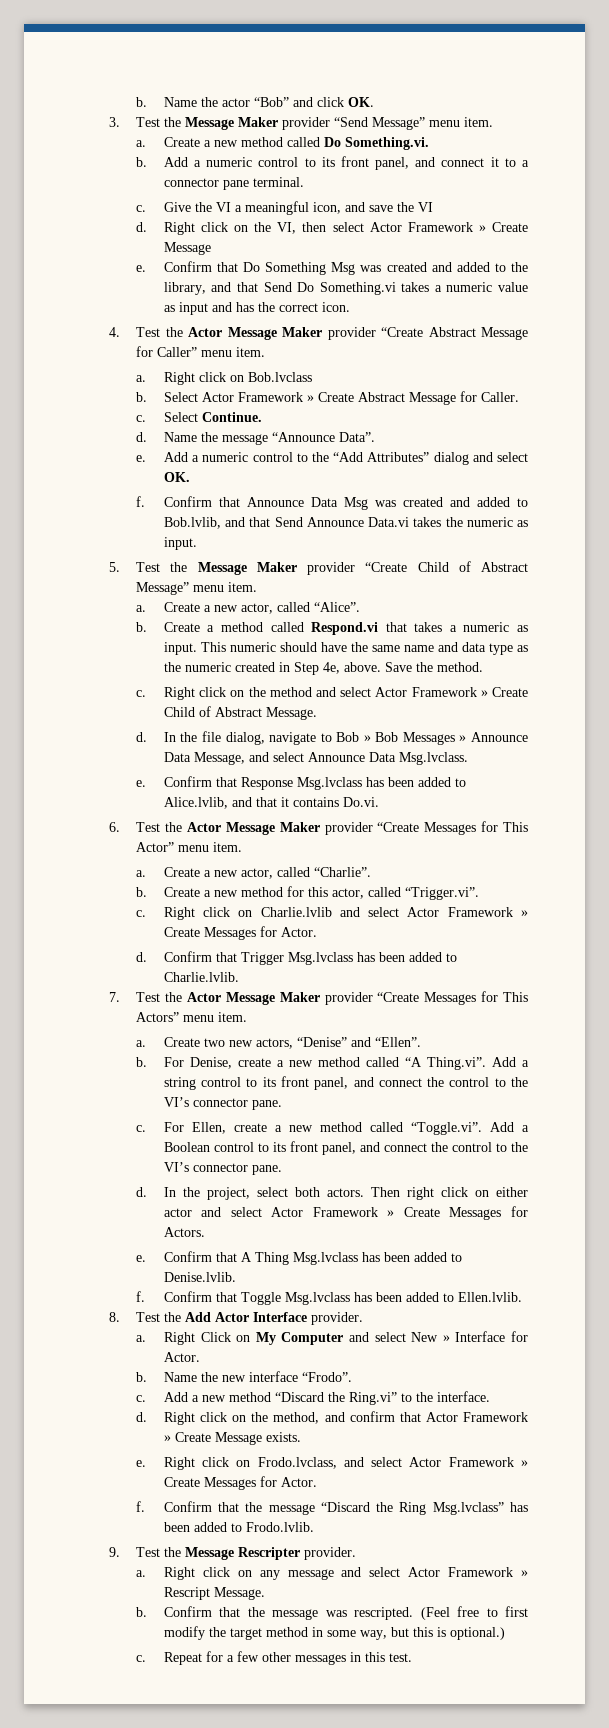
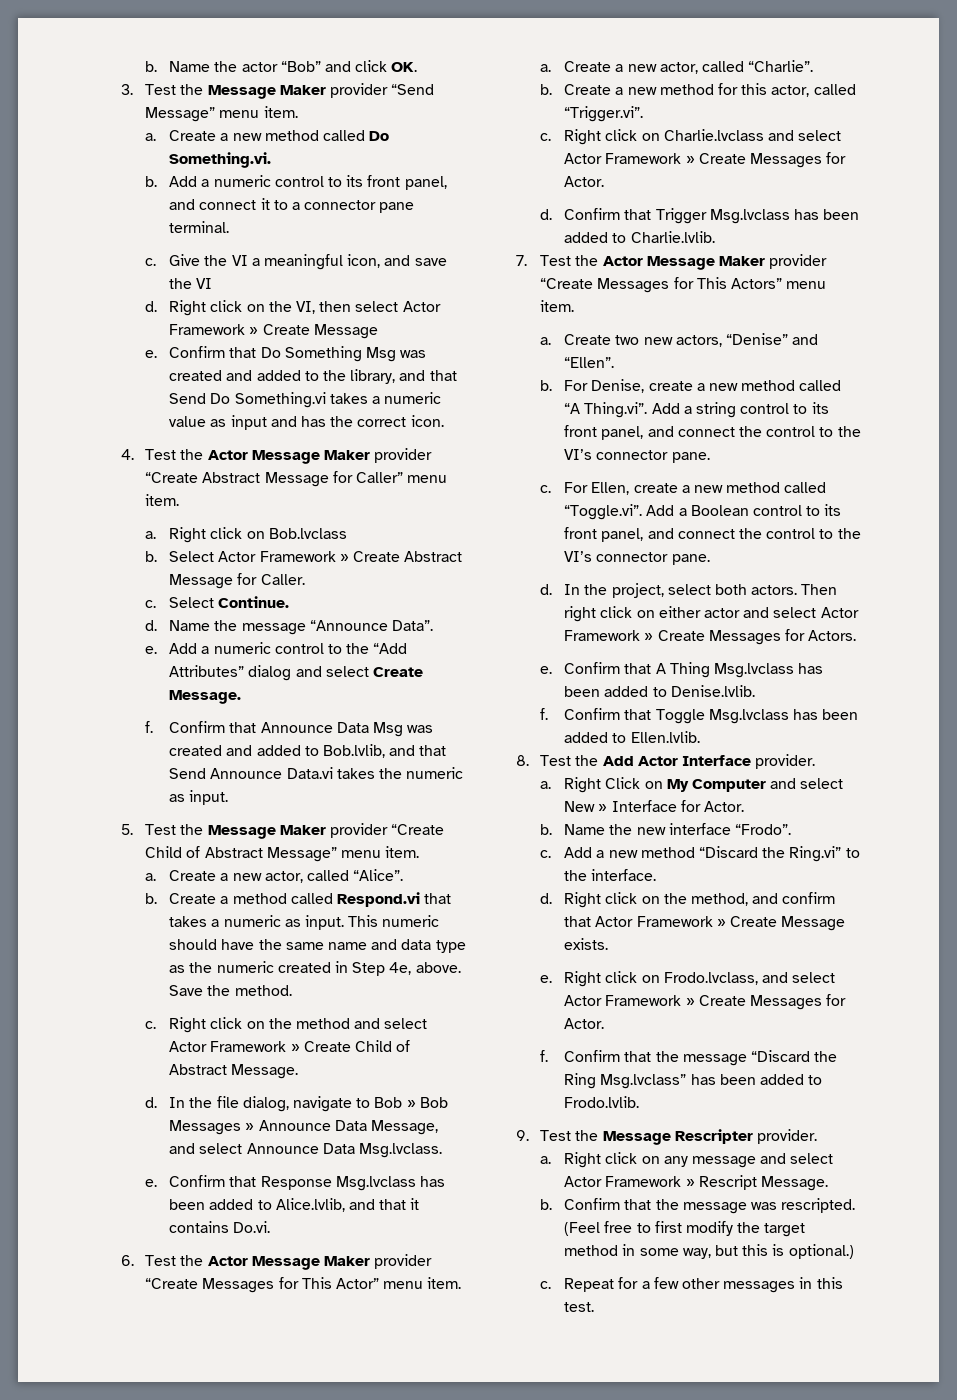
- Add a numeric control to the “Add Attributes” dialog and select OK.
+ Add a numeric control to the “Add Attributes” dialog and select Create Message.
- Right click on Charlie.lvlib and select Actor Framework » Create Messages for Actor.
+ Right click on Charlie.lvclass and select Actor Framework » Create Messages for Actor.

